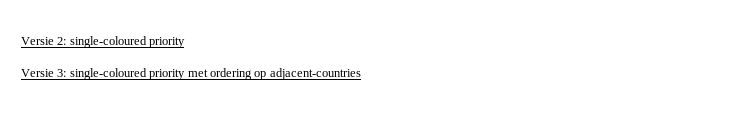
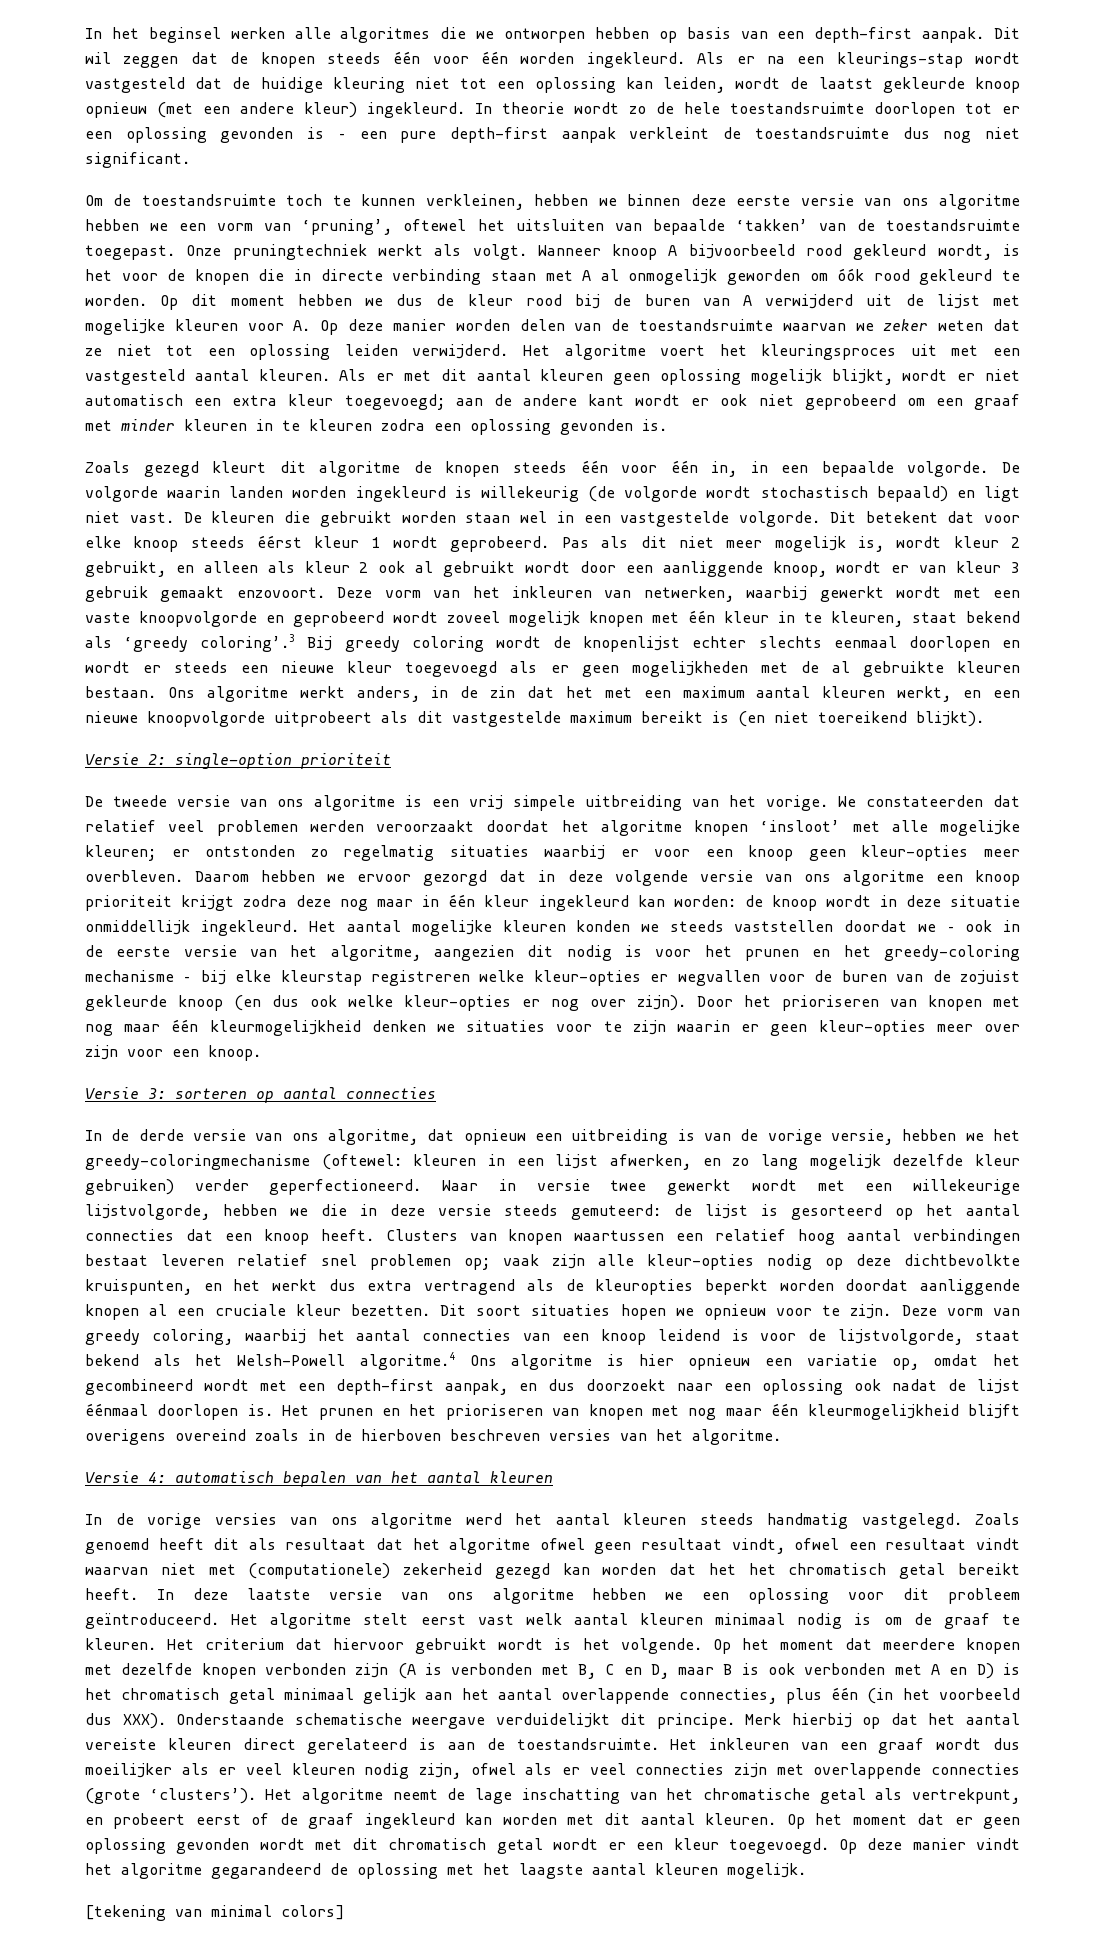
- Versie 2: single-coloured priority
- Versie 3: single-coloured priority met ordering op adjacent-countries
+ In het beginsel werken alle algoritmes die we ontworpen hebben op basis van een depth-first aanpak. Dit wil zeggen dat de knopen steeds één voor één worden ingekleurd. Als er na een kleurings-stap wordt vastgesteld dat de huidige kleuring niet tot een oplossing kan leiden, wordt de laatst gekleurde knoop opnieuw (met een andere kleur) ingekleurd. In theorie wordt zo de hele toestandsruimte doorlopen tot er een oplossing gevonden is – een pure depth-first aanpak verkleint de toestandsruimte dus nog niet significant.
+ Om de toestandsruimte toch te kunnen verkleinen, hebben we binnen deze eerste versie van ons algoritme hebben we een vorm van ‘pruning’, oftewel het uitsluiten van bepaalde ‘takken’ van de toestandsruimte toegepast. Onze pruningtechniek werkt als volgt. Wanneer knoop A bijvoorbeeld rood gekleurd wordt, is het voor de knopen die in directe verbinding staan met A al onmogelijk geworden om óók rood gekleurd te worden. Op dit moment hebben we dus de kleur rood bij de buren van A verwijderd uit de lijst met mogelijke kleuren voor A. Op deze manier worden delen van de toestandsruimte waarvan we zeker weten dat ze niet tot een oplossing leiden verwijderd. Het algoritme voert het kleuringsproces uit met een vastgesteld aantal kleuren. Als er met dit aantal kleuren geen oplossing mogelijk blijkt, wordt er niet automatisch een extra kleur toegevoegd; aan de andere kant wordt er ook niet geprobeerd om een graaf met minder kleuren in te kleuren zodra een oplossing gevonden is.
+ Zoals gezegd kleurt dit algoritme de knopen steeds één voor één in, in een bepaalde volgorde. De volgorde waarin landen worden ingekleurd is willekeurig (de volgorde wordt stochastisch bepaald) en ligt niet vast. De kleuren die gebruikt worden staan wel in een vastgestelde volgorde. Dit betekent dat voor elke knoop steeds éérst kleur 1 wordt geprobeerd. Pas als dit niet meer mogelijk is, wordt kleur 2 gebruikt, en alleen als kleur 2 ook al gebruikt wordt door een aanliggende knoop, wordt er van kleur 3 gebruik gemaakt enzovoort. Deze vorm van het inkleuren van netwerken, waarbij gewerkt wordt met een vaste knoopvolgorde en geprobeerd wordt zoveel mogelijk knopen met één kleur in te kleuren, staat bekend als ‘greedy coloring’.3 Bij greedy coloring wordt de knopenlijst echter slechts eenmaal doorlopen en wordt er steeds een nieuwe kleur toegevoegd als er geen mogelijkheden met de al gebruikte kleuren bestaan. Ons algoritme werkt anders, in de zin dat het met een maximum aantal kleuren werkt, en een nieuwe knoopvolgorde uitprobeert als dit vastgestelde maximum bereikt is (en niet toereikend blijkt).
+ Versie 2: single-option prioriteit
+ De tweede versie van ons algoritme is een vrij simpele uitbreiding van het vorige. We constateerden dat relatief veel problemen werden veroorzaakt doordat het algoritme knopen ‘insloot’ met alle mogelijke kleuren; er ontstonden zo regelmatig situaties waarbij er voor een knoop geen kleur-opties meer overbleven. Daarom hebben we ervoor gezorgd dat in deze volgende versie van ons algoritme een knoop prioriteit krijgt zodra deze nog maar in één kleur ingekleurd kan worden: de knoop wordt in deze situatie onmiddellijk ingekleurd. Het aantal mogelijke kleuren konden we steeds vaststellen doordat we – ook in de eerste versie van het algoritme, aangezien dit nodig is voor het prunen en het greedy-coloring mechanisme – bij elke kleurstap registreren welke kleur-opties er wegvallen voor de buren van de zojuist gekleurde knoop (en dus ook welke kleur-opties er nog over zijn). Door het prioriseren van knopen met nog maar één kleurmogelijkheid denken we situaties voor te zijn waarin er geen kleur-opties meer over zijn voor een knoop.
+ Versie 3: sorteren op aantal connecties
+ In de derde versie van ons algoritme, dat opnieuw een uitbreiding is van de vorige versie, hebben we het greedy-coloringmechanisme (oftewel: kleuren in een lijst afwerken, en zo lang mogelijk dezelfde kleur gebruiken) verder geperfectioneerd. Waar in versie twee gewerkt wordt met een willekeurige lijstvolgorde, hebben we die in deze versie steeds gemuteerd: de lijst is gesorteerd op het aantal connecties dat een knoop heeft. Clusters van knopen waartussen een relatief hoog aantal verbindingen bestaat leveren relatief snel problemen op; vaak zijn alle kleur-opties nodig op deze dichtbevolkte kruispunten, en het werkt dus extra vertragend als de kleuropties beperkt worden doordat aanliggende knopen al een cruciale kleur bezetten. Dit soort situaties hopen we opnieuw voor te zijn. Deze vorm van greedy coloring, waarbij het aantal connecties van een knoop leidend is voor de lijstvolgorde, staat bekend als het Welsh-Powell algoritme.4 Ons algoritme is hier opnieuw een variatie op, omdat het gecombineerd wordt met een depth-first aanpak, en dus doorzoekt naar een oplossing ook nadat de lijst éénmaal doorlopen is. Het prunen en het prioriseren van knopen met nog maar één kleurmogelijkheid blijft overigens overeind zoals in de hierboven beschreven versies van het algoritme.
+ Versie 4: automatisch bepalen van het aantal kleuren
+ In de vorige versies van ons algoritme werd het aantal kleuren steeds handmatig vastgelegd. Zoals genoemd heeft dit als resultaat dat het algoritme ofwel geen resultaat vindt, ofwel een resultaat vindt waarvan niet met (computationele) zekerheid gezegd kan worden dat het het chromatisch getal bereikt heeft. In deze laatste versie van ons algoritme hebben we een oplossing voor dit probleem geïntroduceerd. Het algoritme stelt eerst vast welk aantal kleuren minimaal nodig is om de graaf te kleuren. Het criterium dat hiervoor gebruikt wordt is het volgende. Op het moment dat meerdere knopen met dezelfde knopen verbonden zijn (A is verbonden met B, C en D, maar B is ook verbonden met A en D) is het chromatisch getal minimaal gelijk aan het aantal overlappende connecties, plus één (in het voorbeeld dus XXX). Onderstaande schematische weergave verduidelijkt dit principe. Merk hierbij op dat het aantal vereiste kleuren direct gerelateerd is aan de toestandsruimte. Het inkleuren van een graaf wordt dus moeilijker als er veel kleuren nodig zijn, ofwel als er veel connecties zijn met overlappende connecties (grote ‘clusters’). Het algoritme neemt de lage inschatting van het chromatische getal als vertrekpunt, en probeert eerst of de graaf ingekleurd kan worden met dit aantal kleuren. Op het moment dat er geen oplossing gevonden wordt met dit chromatisch getal wordt er een kleur toegevoegd. Op deze manier vindt het algoritme gegarandeerd de oplossing met het laagste aantal kleuren mogelijk.
+ [tekening van minimal colors]

